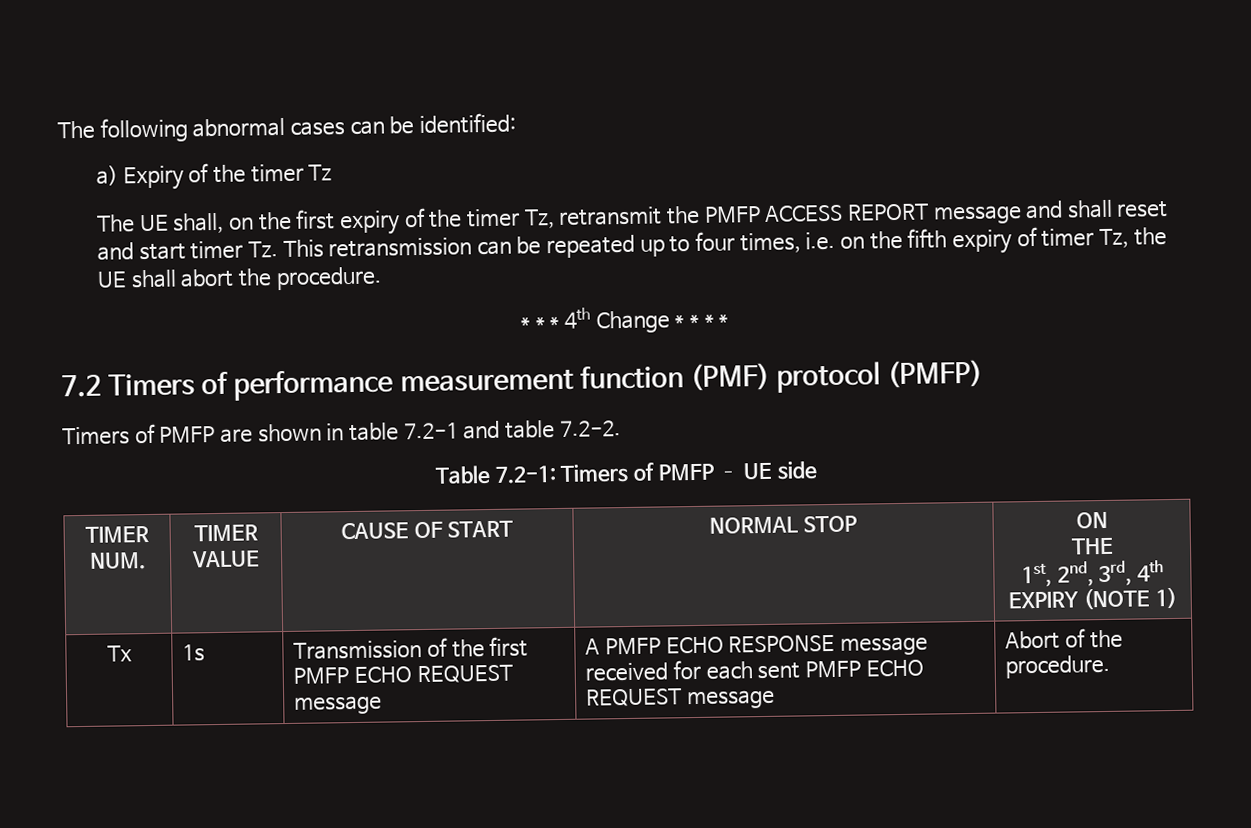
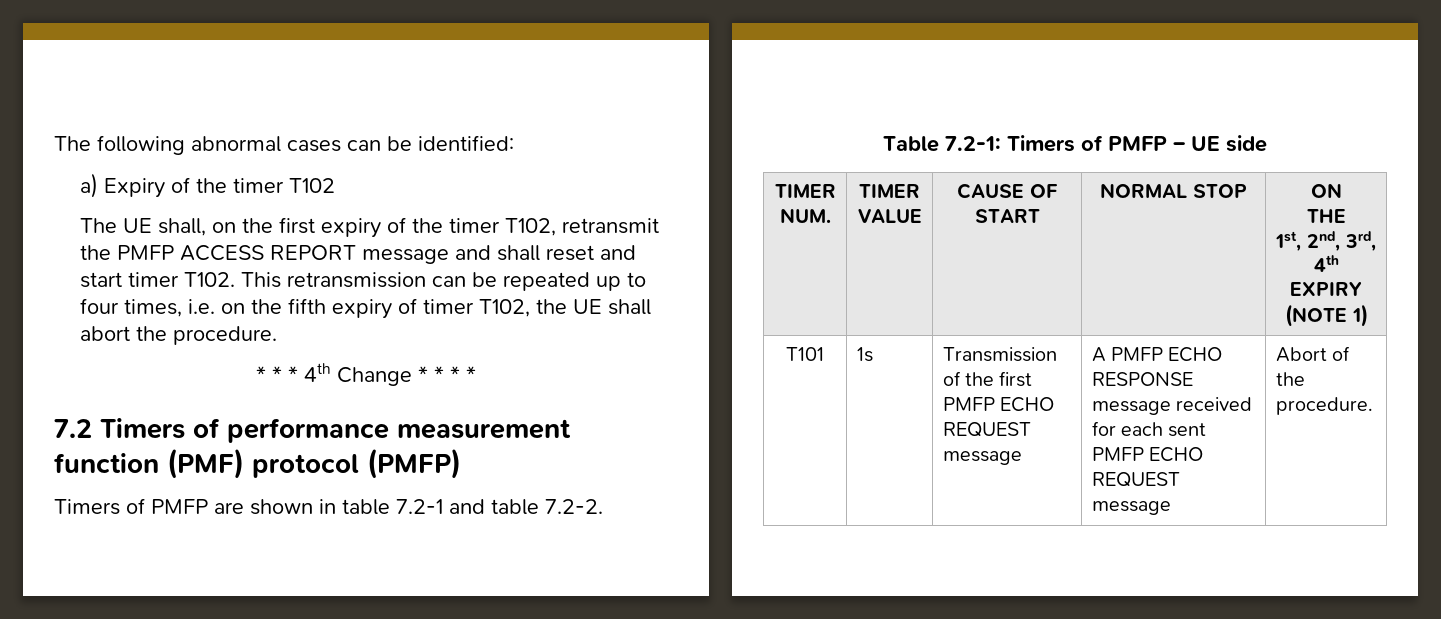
- a) Expiry of the timer Tz
+ a) Expiry of the timer T102
- The UE shall, on the first expiry of the timer Tz, retransmit the PMFP ACCESS REPORT message and shall reset and start timer Tz. This retransmission can be repeated up to four times, i.e. on the fifth expiry of timer Tz, the UE shall abort the procedure.
+ The UE shall, on the first expiry of the timer T102, retransmit the PMFP ACCESS REPORT message and shall reset and start timer T102. This retransmission can be repeated up to four times, i.e. on the fifth expiry of timer T102, the UE shall abort the procedure.
- Tx | 1s | Transmission of the first PMFP ECHO REQUEST message | A PMFP ECHO RESPONSE message received for each sent PMFP ECHO REQUEST message | Abort of the procedure.
+ T101 | 1s | Transmission of the first PMFP ECHO REQUEST message | A PMFP ECHO RESPONSE message received for each sent PMFP ECHO REQUEST message | Abort of the procedure.

